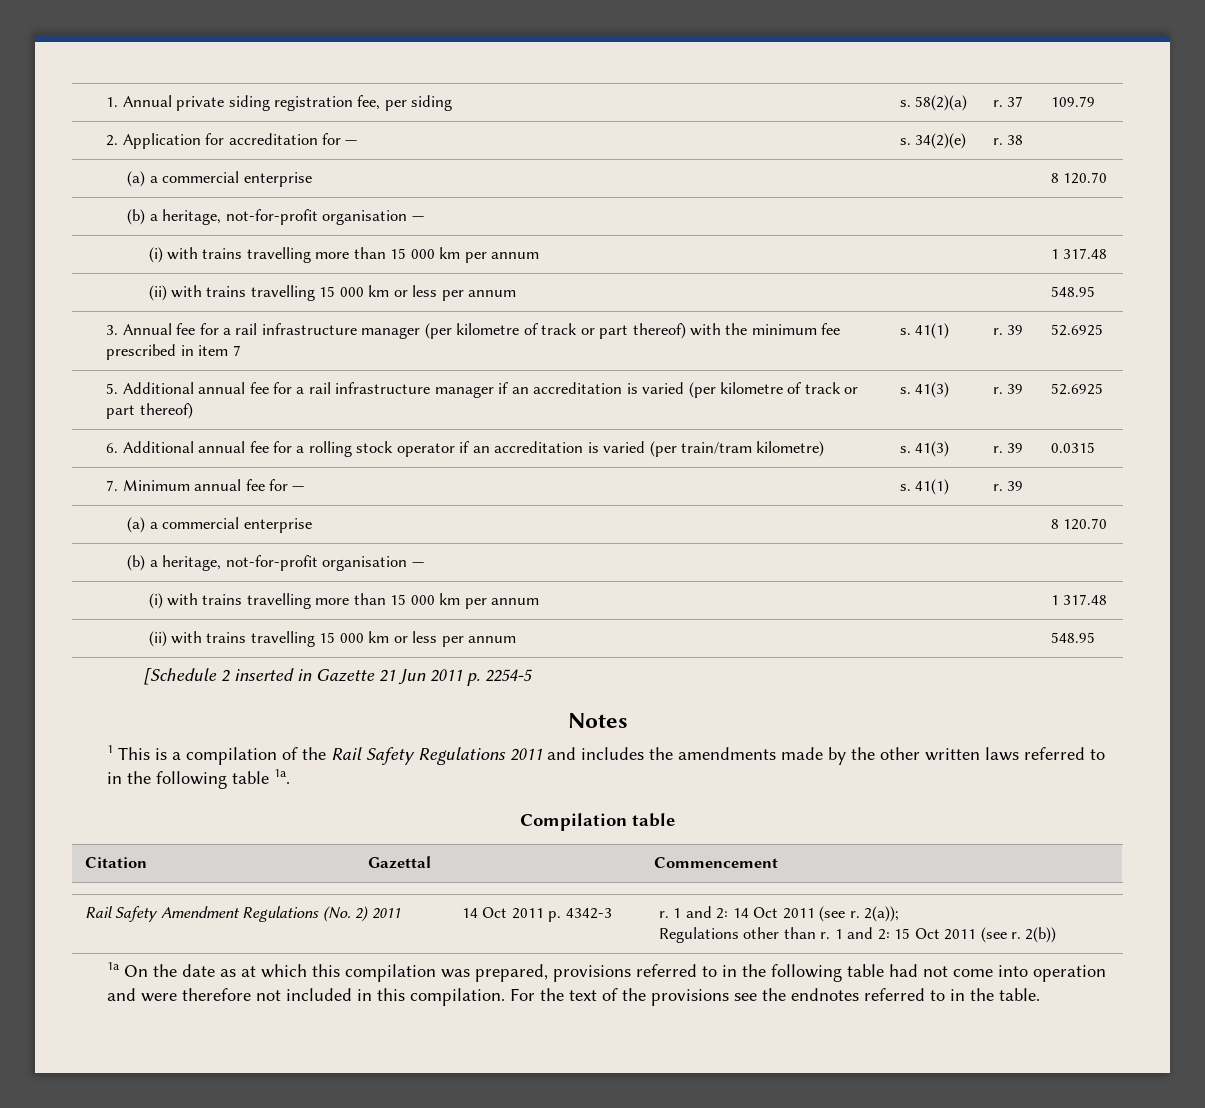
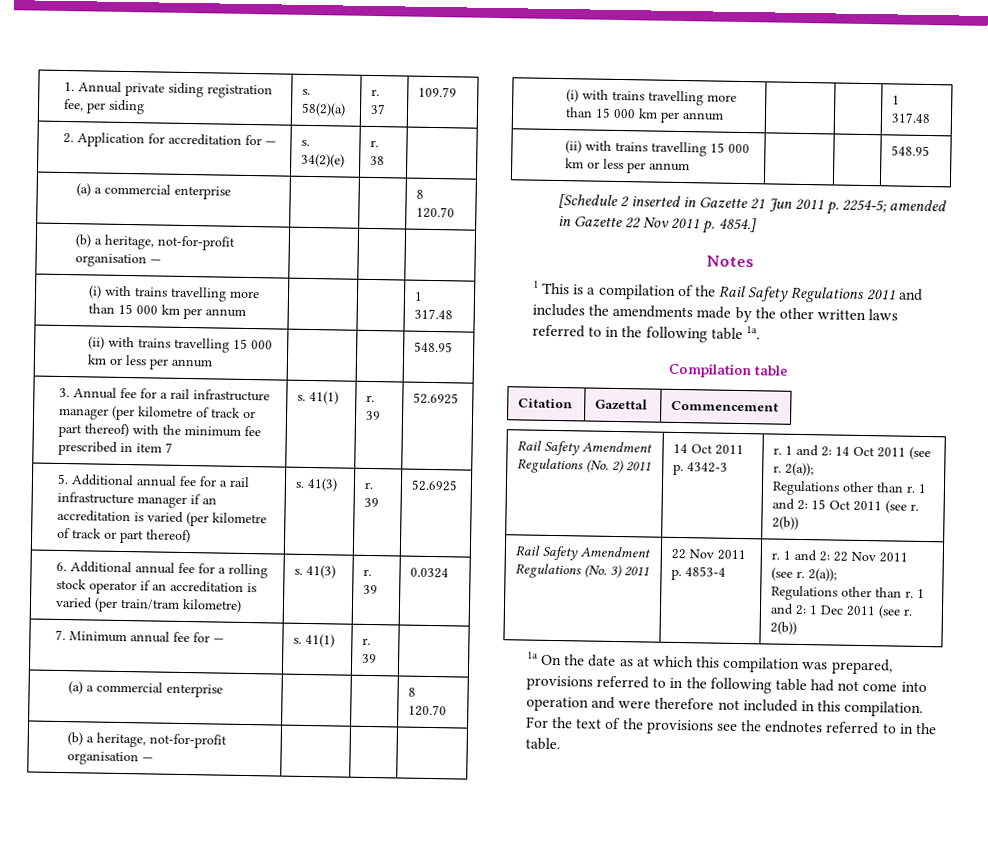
- 6. Additional annual fee for a rolling stock operator if an accreditation is varied (per train/tram kilometre) | s. 41(3) | r. 39 | 0.0315
+ 6. Additional annual fee for a rolling stock operator if an accreditation is varied (per train/tram kilometre) | s. 41(3) | r. 39 | 0.0324
- [Schedule 2 inserted in Gazette 21 Jun 2011 p. 2254-5
+ [Schedule 2 inserted in Gazette 21 Jun 2011 p. 2254-5; amended in Gazette 22 Nov 2011 p. 4854.]
+ Rail Safety Amendment Regulations (No. 3) 2011 | 22 Nov 2011 p. 4853-4 | r. 1 and 2: 22 Nov 2011 (see r. 2(a));
+ Regulations other than r. 1 and 2: 1 Dec 2011 (see r. 2(b))

